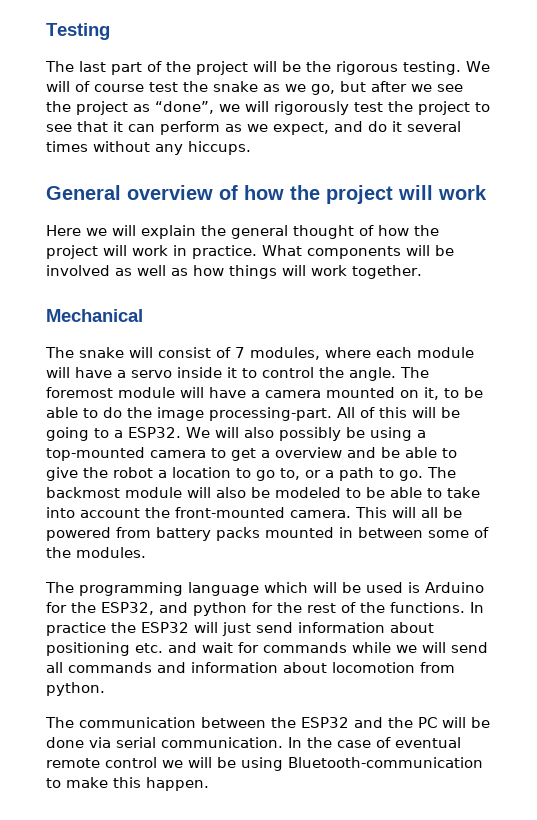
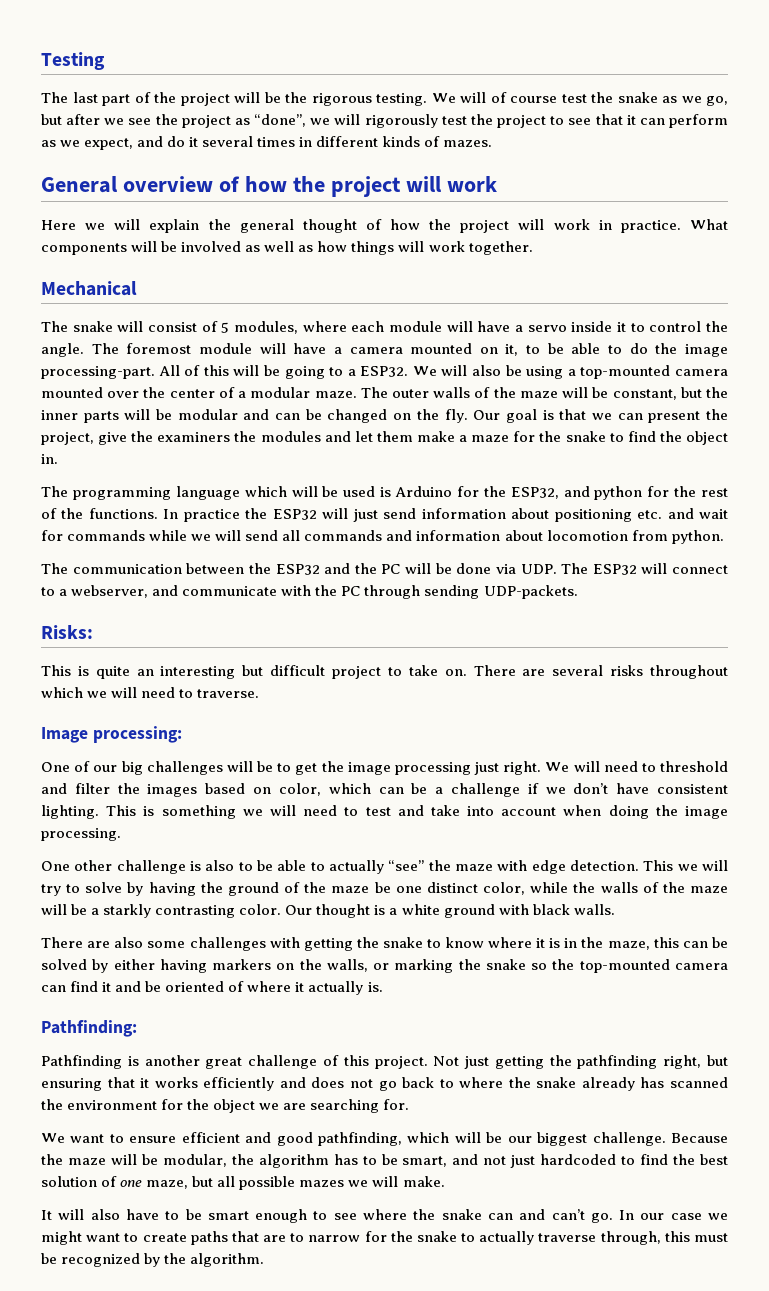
- We will of course test the snake as we go, but after we see the project as “done”, we will rigorously test the project to see that it can perform as we expect, and do it several times without any hiccups.
+ We will of course test the snake as we go, but after we see the project as “done”, we will rigorously test the project to see that it can perform as we expect, and do it several times in different kinds of mazes.
- The snake will consist of 7 modules, where each module will have a servo inside it to control the angle.
+ The snake will consist of 5 modules, where each module will have a servo inside it to control the angle.
- We will also possibly be using a top-mounted camera to get a overview and be able to give the robot a location to go to, or a path to go. The backmost module will also be modeled to be able to take into account the front-mounted camera. This will all be powered from battery packs mounted in between some of the modules.
+ We will also be using a top-mounted camera mounted over the center of a modular maze. The outer walls of the maze will be constant, but the inner parts will be modular and can be changed on the fly. Our goal is that we can present the project, give the examiners the modules and let them make a maze for the snake to find the object in.
- The communication between the ESP32 and the PC will be done via serial communication. In the case of eventual remote control we will be using Bluetooth-communication to make this happen.
+ The communication between the ESP32 and the PC will be done via UDP. The ESP32 will connect to a webserver, and communicate with the PC through sending UDP-packets.
+ Risks:
+ This is quite an interesting but difficult project to take on. There are several risks throughout which we will need to traverse.
+ Image processing:
+ One of our big challenges will be to get the image processing just right. We will need to threshold and filter the images based on color, which can be a challenge if we don’t have consistent lighting. This is something we will need to test and take into account when doing the image processing.
+ One other challenge is also to be able to actually “see” the maze with edge detection. This we will try to solve by having the ground of the maze be one distinct color, while the walls of the maze will be a starkly contrasting color. Our thought is a white ground with black walls.
+ There are also some challenges with getting the snake to know where it is in the maze, this can be solved by either having markers on the walls, or marking the snake so the top-mounted camera can find it and be oriented of where it actually is.
+ Pathfinding:
+ Pathfinding is another great challenge of this project. Not just getting the pathfinding right, but ensuring that it works efficiently and does not go back to where the snake already has scanned the environment for the object we are searching for.
+ We want to ensure efficient and good pathfinding, which will be our biggest challenge. Because the maze will be modular, the algorithm has to be smart, and not just hardcoded to find the best solution of one maze, but all possible mazes we will make.
+ It will also have to be smart enough to see where the snake can and can’t go. In our case we might want to create paths that are to narrow for the snake to actually traverse through, this must be recognized by the algorithm.

